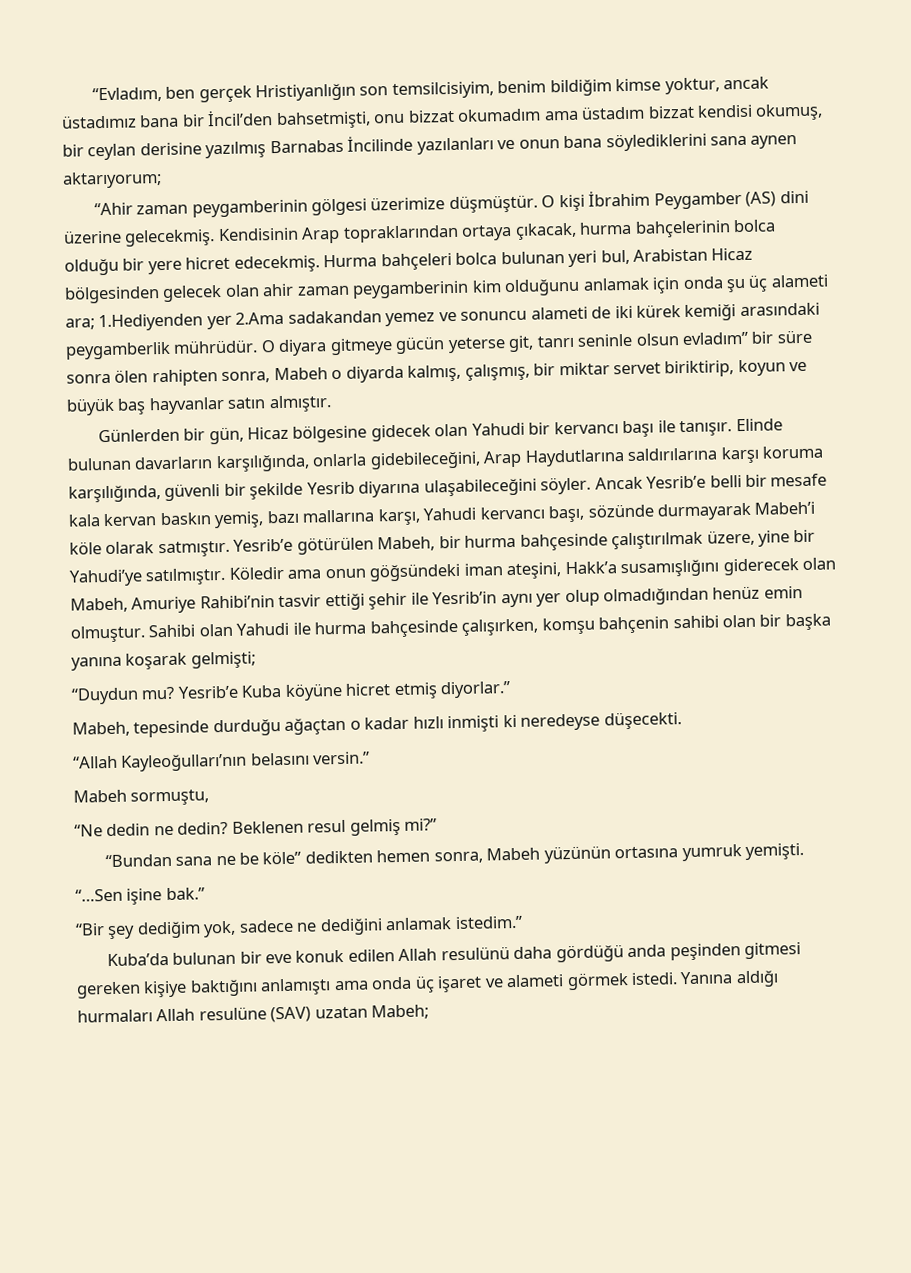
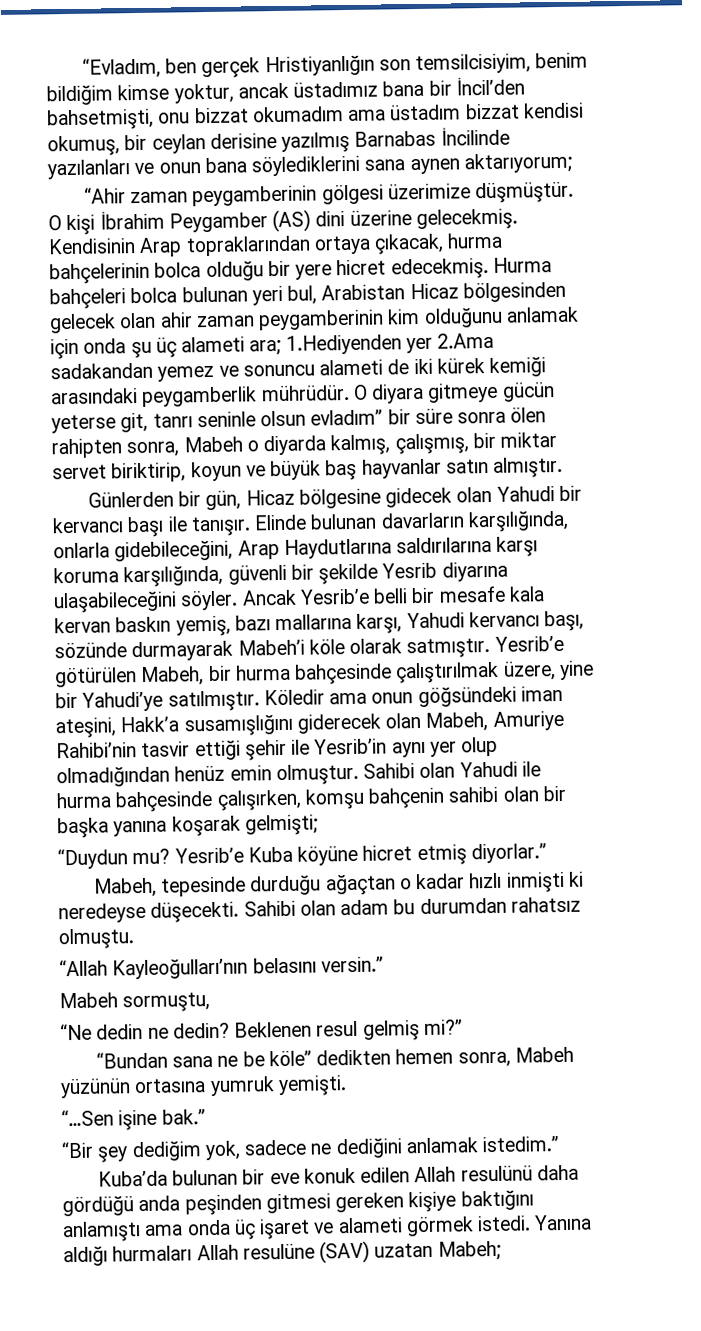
+ Sahibi olan adam bu durumdan rahatsız olmuştu.

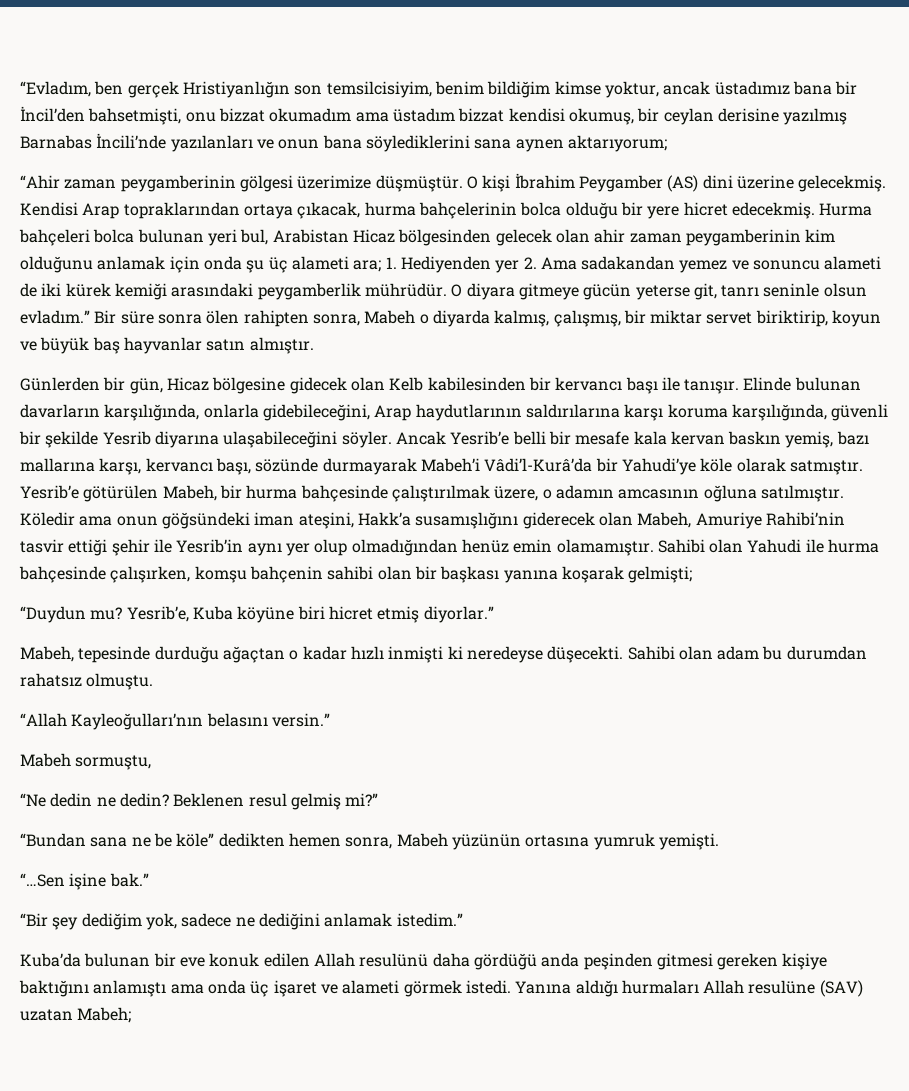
- “Evladım, ben gerçek Hristiyanlığın son temsilcisiyim, benim bildiğim kimse yoktur, ancak üstadımız bana bir İncil’den bahsetmişti, onu bizzat okumadım ama üstadım bizzat kendisi okumuş, bir ceylan derisine yazılmış Barnabas İncilinde yazılanları ve onun bana söylediklerini sana aynen aktarıyorum;
+ “Evladım, ben gerçek Hristiyanlığın son temsilcisiyim, benim bildiğim kimse yoktur, ancak üstadımız bana bir İncil’den bahsetmişti, onu bizzat okumadım ama üstadım bizzat kendisi okumuş, bir ceylan derisine yazılmış Barnabas İncili’nde yazılanları ve onun bana söylediklerini sana aynen aktarıyorum;
- Kendisinin Arap topraklarından ortaya çıkacak, hurma bahçelerinin bolca olduğu bir yere hicret edecekmiş.
+ Kendisi Arap topraklarından ortaya çıkacak, hurma bahçelerinin bolca olduğu bir yere hicret edecekmiş.
- Hurma bahçeleri bolca bulunan yeri bul, Arabistan Hicaz bölgesinden gelecek olan ahir zaman peygamberinin kim olduğunu anlamak için onda şu üç alameti ara; 1.Hediyenden yer 2.Ama sadakandan yemez ve sonuncu alameti de iki kürek kemiği arasındaki peygamberlik mührüdür.
+ Hurma bahçeleri bolca bulunan yeri bul, Arabistan Hicaz bölgesinden gelecek olan ahir zaman peygamberinin kim olduğunu anlamak için onda şu üç alameti ara; 1. Hediyenden yer 2. Ama sadakandan yemez ve sonuncu alameti de iki kürek kemiği arasındaki peygamberlik mührüdür.
- O diyara gitmeye gücün yeterse git, tanrı seninle olsun evladım” bir süre sonra ölen rahipten sonra, Mabeh o diyarda kalmış, çalışmış, bir miktar servet biriktirip, koyun ve büyük baş hayvanlar satın almıştır.
+ O diyara gitmeye gücün yeterse git, tanrı seninle olsun evladım.” Bir süre sonra ölen rahipten sonra, Mabeh o diyarda kalmış, çalışmış, bir miktar servet biriktirip, koyun ve büyük baş hayvanlar satın almıştır.
- Günlerden bir gün, Hicaz bölgesine gidecek olan Yahudi bir kervancı başı ile tanışır.
+ Günlerden bir gün, Hicaz bölgesine gidecek olan Kelb kabilesinden bir kervancı başı ile tanışır.
- Elinde bulunan davarların karşılığında, onlarla gidebileceğini, Arap Haydutlarına saldırılarına karşı koruma karşılığında, güvenli bir şekilde Yesrib diyarına ulaşabileceğini söyler.
+ Elinde bulunan davarların karşılığında, onlarla gidebileceğini, Arap haydutlarının saldırılarına karşı koruma karşılığında, güvenli bir şekilde Yesrib diyarına ulaşabileceğini söyler.
- Ancak Yesrib’e belli bir mesafe kala kervan baskın yemiş, bazı mallarına karşı, Yahudi kervancı başı, sözünde durmayarak Mabeh’i köle olarak satmıştır.
+ Ancak Yesrib’e belli bir mesafe kala kervan baskın yemiş, bazı mallarına karşı, kervancı başı, sözünde durmayarak Mabeh’i Vâdi’l-Kurâ’da bir Yahudi’ye köle olarak satmıştır.
- Yesrib’e götürülen Mabeh, bir hurma bahçesinde çalıştırılmak üzere, yine bir Yahudi’ye satılmıştır.
+ Yesrib’e götürülen Mabeh, bir hurma bahçesinde çalıştırılmak üzere, o adamın amcasının oğluna satılmıştır.
- Köledir ama onun göğsündeki iman ateşini, Hakk’a susamışlığını giderecek olan Mabeh, Amuriye Rahibi’nin tasvir ettiği şehir ile Yesrib’in aynı yer olup olmadığından henüz emin olmuştur.
+ Köledir ama onun göğsündeki iman ateşini, Hakk’a susamışlığını giderecek olan Mabeh, Amuriye Rahibi’nin tasvir ettiği şehir ile Yesrib’in aynı yer olup olmadığından henüz emin olamamıştır.
- Sahibi olan Yahudi ile hurma bahçesinde çalışırken, komşu bahçenin sahibi olan bir başka yanına koşarak gelmişti;
+ Sahibi olan Yahudi ile hurma bahçesinde çalışırken, komşu bahçenin sahibi olan bir başkası yanına koşarak gelmişti;
- Yesrib’e Kuba köyüne hicret etmiş diyorlar.”
+ Yesrib’e, Kuba köyüne biri hicret etmiş diyorlar.”

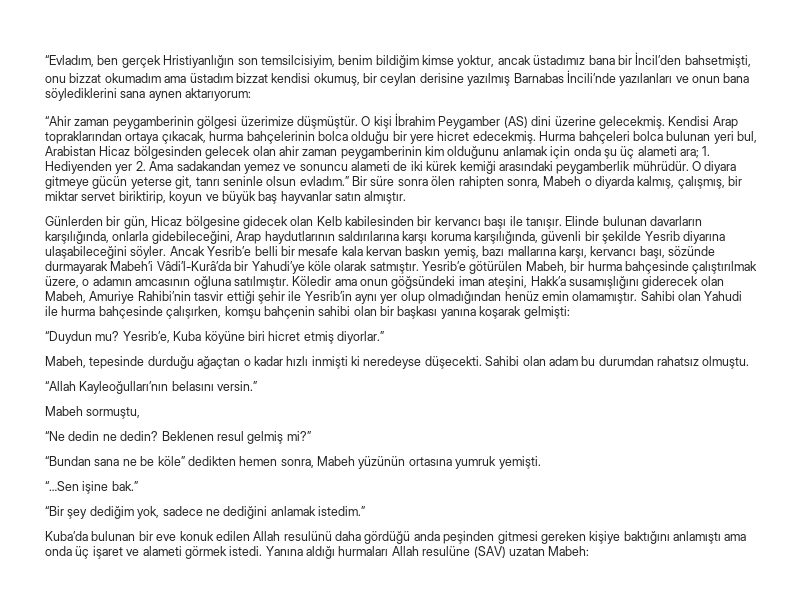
- “Evladım, ben gerçek Hristiyanlığın son temsilcisiyim, benim bildiğim kimse yoktur, ancak üstadımız bana bir İncil’den bahsetmişti, onu bizzat okumadım ama üstadım bizzat kendisi okumuş, bir ceylan derisine yazılmış Barnabas İncili’nde yazılanları ve onun bana söylediklerini sana aynen aktarıyorum;
+ “Evladım, ben gerçek Hristiyanlığın son temsilcisiyim, benim bildiğim kimse yoktur, ancak üstadımız bana bir İncil’den bahsetmişti, onu bizzat okumadım ama üstadım bizzat kendisi okumuş, bir ceylan derisine yazılmış Barnabas İncili’nde yazılanları ve onun bana söylediklerini sana aynen aktarıyorum:
- Sahibi olan Yahudi ile hurma bahçesinde çalışırken, komşu bahçenin sahibi olan bir başkası yanına koşarak gelmişti;
+ Sahibi olan Yahudi ile hurma bahçesinde çalışırken, komşu bahçenin sahibi olan bir başkası yanına koşarak gelmişti:
- Yanına aldığı hurmaları Allah resulüne (SAV) uzatan Mabeh;
+ Yanına aldığı hurmaları Allah resulüne (SAV) uzatan Mabeh:

